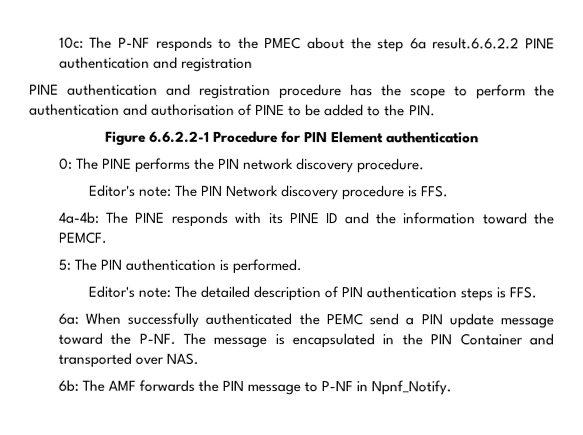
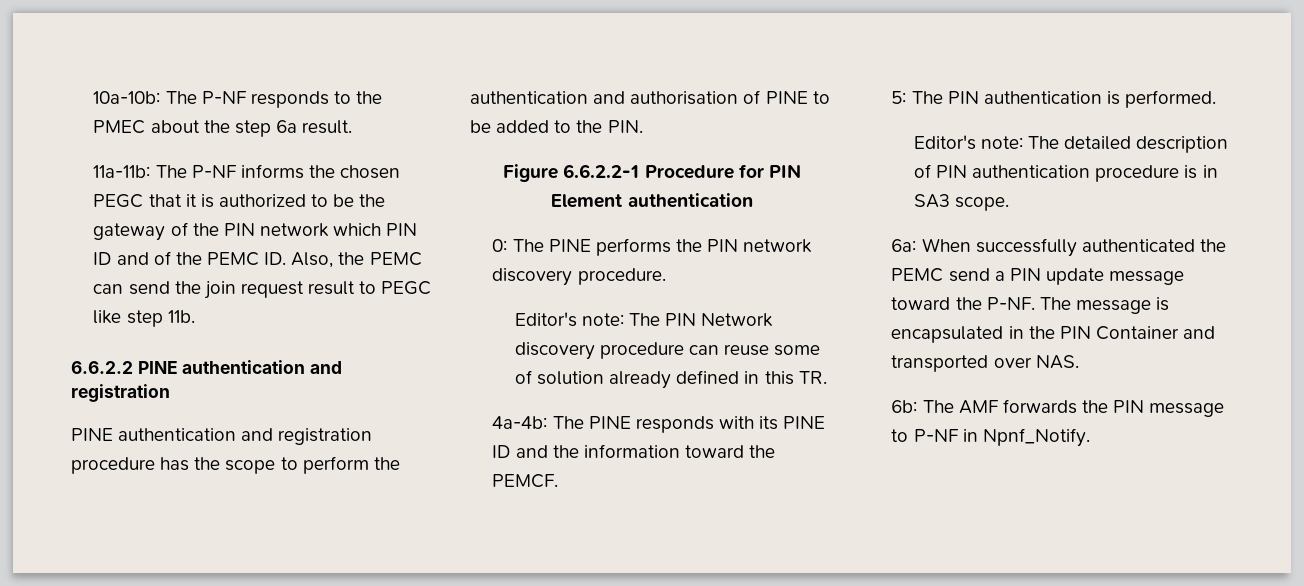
- 10c: The P-NF responds to the PMEC about the step 6a result.6.6.2.2 PINE authentication and registration
+ 10a-10b: The P-NF responds to the PMEC about the step 6a result.
+ 11a-11b: The P-NF informs the chosen PEGC that it is authorized to be the gateway of the PIN network which PIN ID and of the PEMC ID. Also, the PEMC can send the join request result to PEGC like step 11b.
+ 6.6.2.2 PINE authentication and registration
- Editor's note: The PIN Network discovery procedure is FFS.
+ Editor's note: The PIN Network discovery procedure can reuse some of solution already defined in this TR.
- Editor's note: The detailed description of PIN authentication steps is FFS.
+ Editor's note: The detailed description of PIN authentication procedure is in SA3 scope.

